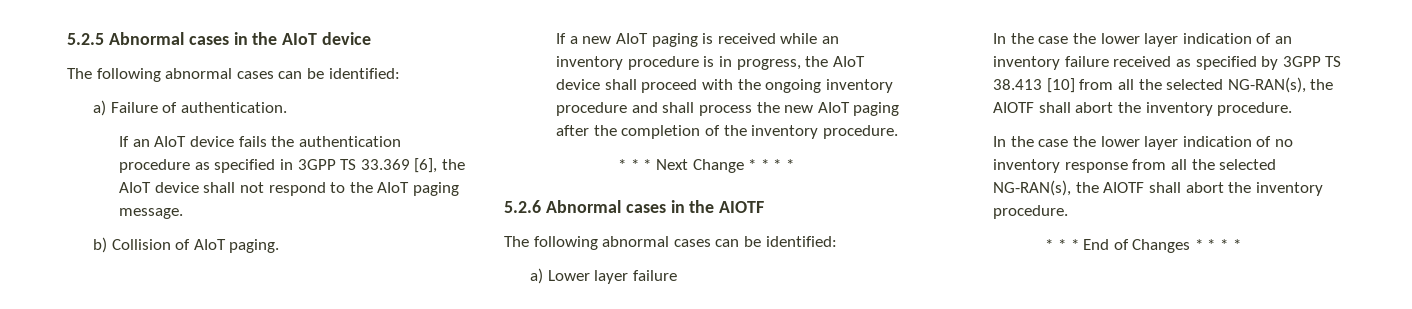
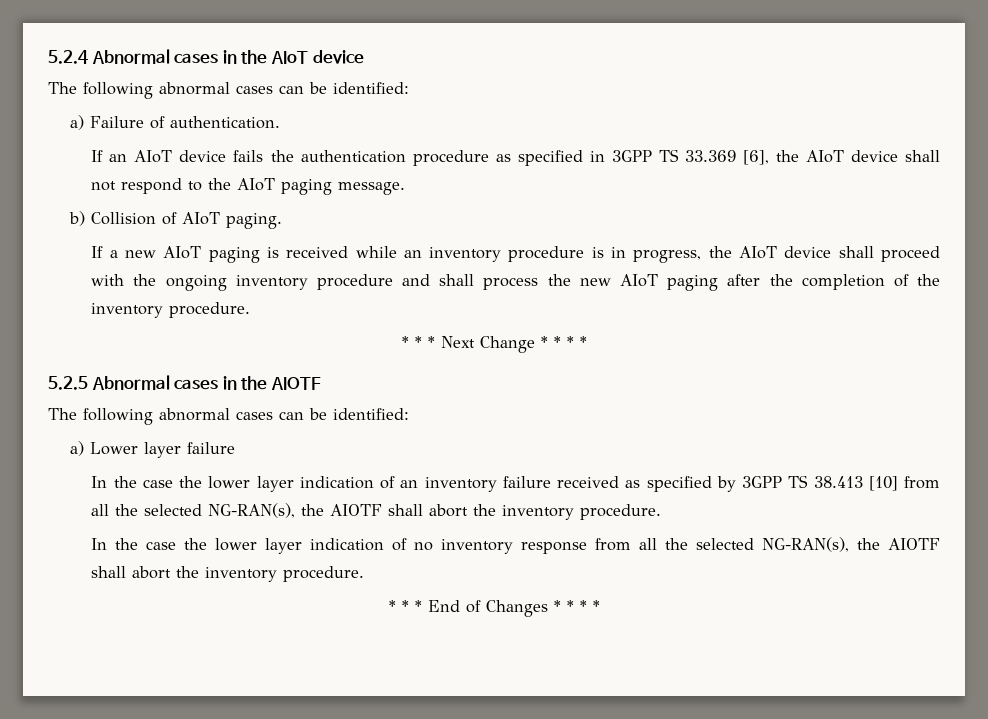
- 5.2.5 Abnormal cases in the AIoT device
+ 5.2.4 Abnormal cases in the AIoT device
- 5.2.6 Abnormal cases in the AIOTF
+ 5.2.5 Abnormal cases in the AIOTF

